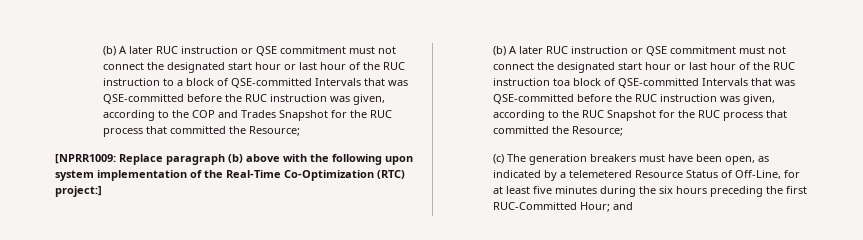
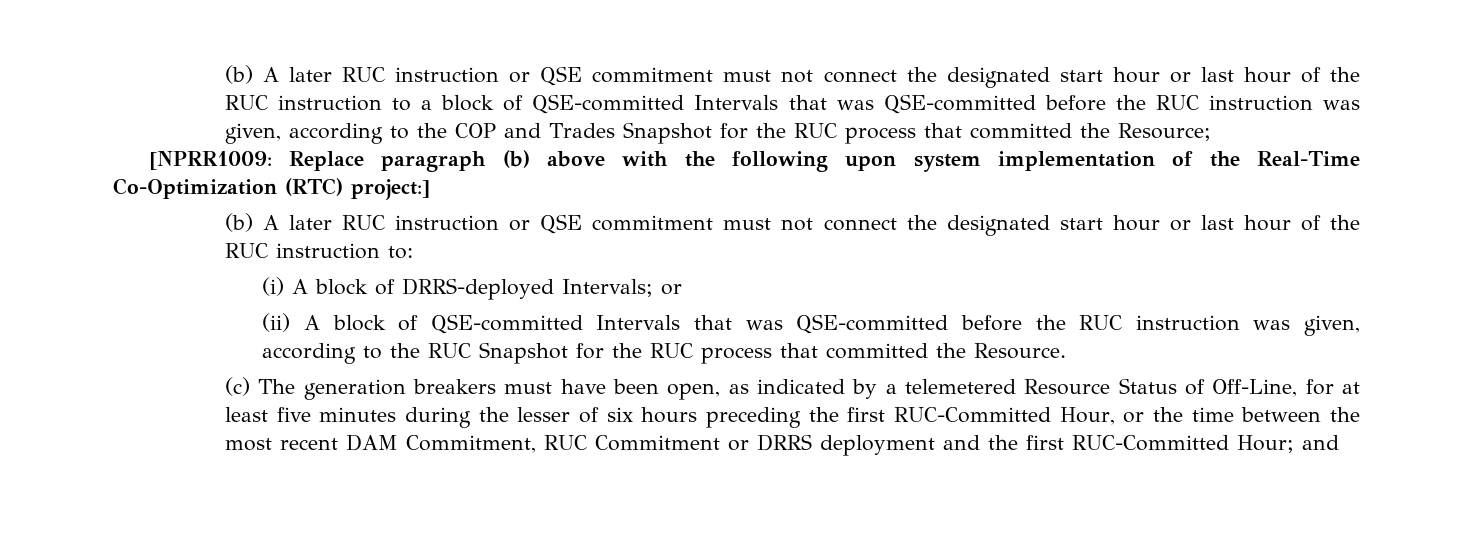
- (b) A later RUC instruction or QSE commitment must not connect the designated start hour or last hour of the RUC instruction toa block of QSE-committed Intervals that was QSE-committed before the RUC instruction was given, according to the RUC Snapshot for the RUC process that committed the Resource;
+ (b) A later RUC instruction or QSE commitment must not connect the designated start hour or last hour of the RUC instruction to:
+ (i) A block of DRRS-deployed Intervals; or
+ (ii) A block of QSE-committed Intervals that was QSE-committed before the RUC instruction was given, according to the RUC Snapshot for the RUC process that committed the Resource.
- (c) The generation breakers must have been open, as indicated by a telemetered Resource Status of Off-Line, for at least five minutes during the six hours preceding the first RUC-Committed Hour; and
+ (c) The generation breakers must have been open, as indicated by a telemetered Resource Status of Off-Line, for at least five minutes during the lesser of six hours preceding the first RUC-Committed Hour, or the time between the most recent DAM Commitment, RUC Commitment or DRRS deployment and the first RUC-Committed Hour; and

